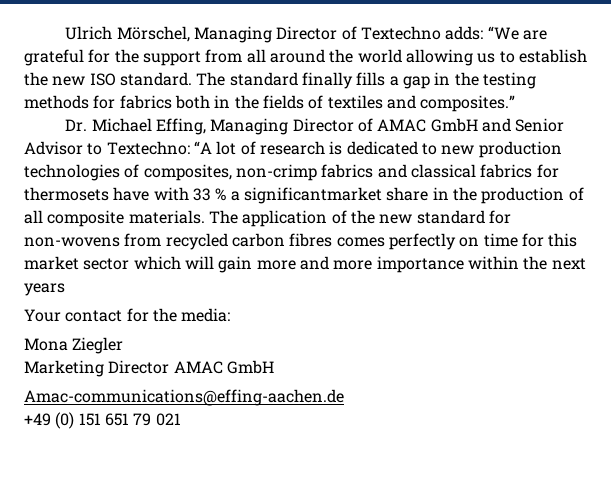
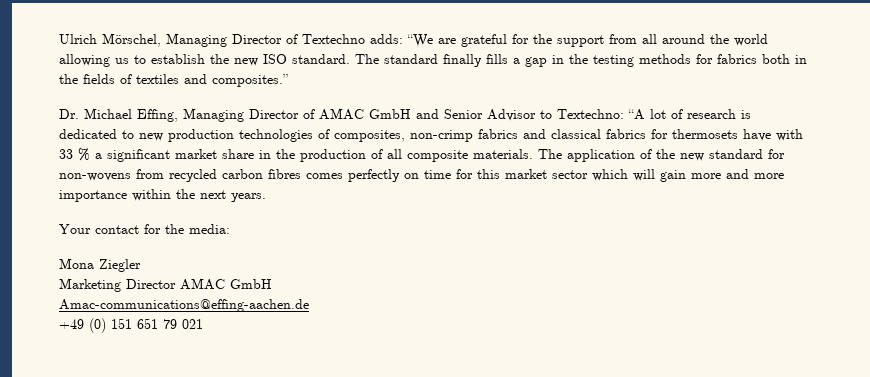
- Dr. Michael Effing, Managing Director of AMAC GmbH and Senior Advisor to Textechno: “A lot of research is dedicated to new production technologies of composites, non-crimp fabrics and classical fabrics for thermosets have with 33 % a significantmarket share in the production of all composite materials.
+ Dr. Michael Effing, Managing Director of AMAC GmbH and Senior Advisor to Textechno: “A lot of research is dedicated to new production technologies of composites, non-crimp fabrics and classical fabrics for thermosets have with 33 % a significant market share in the production of all composite materials.
- The application of the new standard for non-wovens from recycled carbon fibres comes perfectly on time for this market sector which will gain more and more importance within the next years
+ The application of the new standard for non-wovens from recycled carbon fibres comes perfectly on time for this market sector which will gain more and more importance within the next years.

